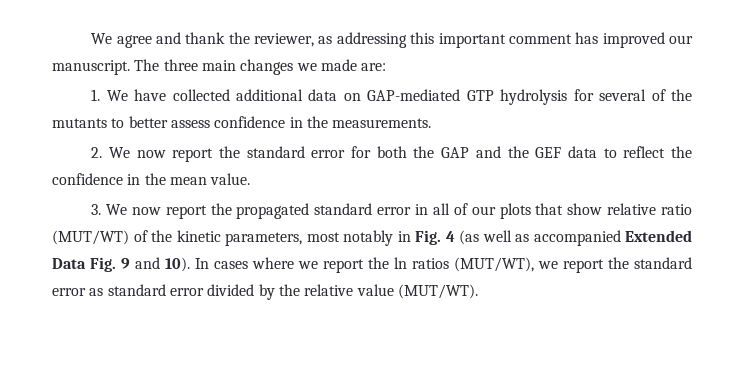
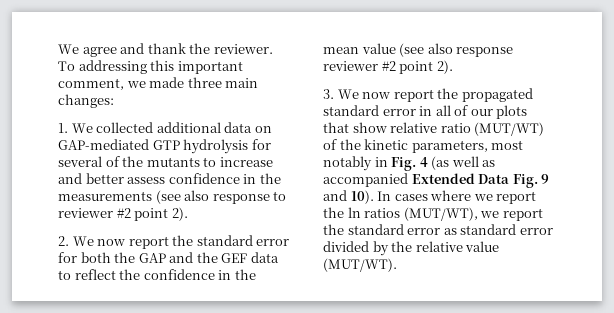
- We agree and thank the reviewer, as addressing this important comment has improved our manuscript. The three main changes we made are:
+ We agree and thank the reviewer. To addressing this important comment, we made three main changes:
- 1. We have collected additional data on GAP-mediated GTP hydrolysis for several of the mutants to better assess confidence in the measurements.
+ 1. We collected additional data on GAP-mediated GTP hydrolysis for several of the mutants to increase and better assess confidence in the measurements (see also response to reviewer #2 point 2).
- 2. We now report the standard error for both the GAP and the GEF data to reflect the confidence in the mean value.
+ 2. We now report the standard error for both the GAP and the GEF data to reflect the confidence in the mean value (see also response reviewer #2 point 2).

